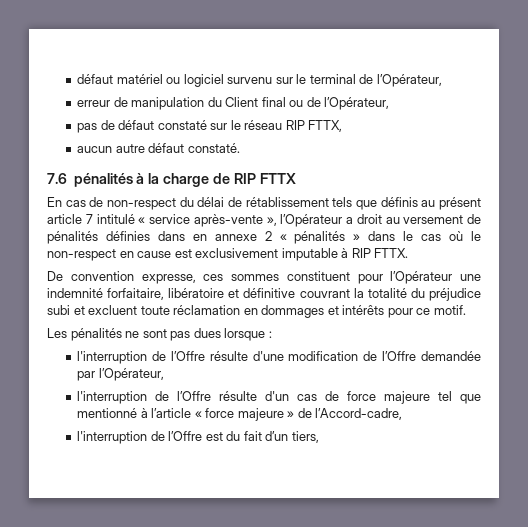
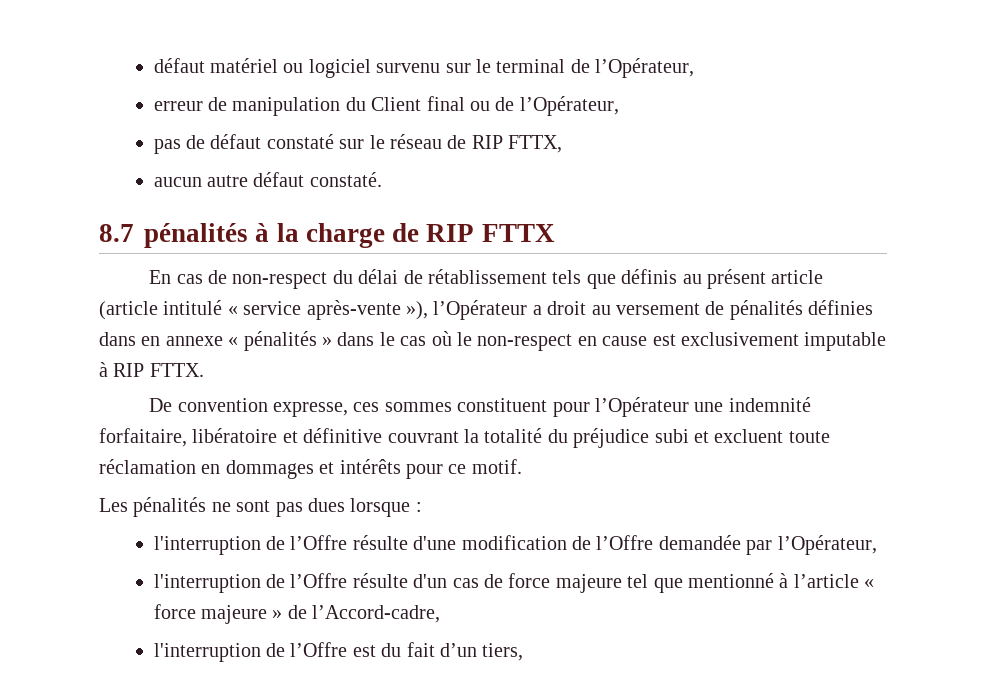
- pas de défaut constaté sur le réseau RIP FTTX,
+ pas de défaut constaté sur le réseau de RIP FTTX,
- 7.6 pénalités à la charge de RIP FTTX
+ 8.7 pénalités à la charge de RIP FTTX
- En cas de non-respect du délai de rétablissement tels que définis au présent article 7 intitulé « service après-vente », l’Opérateur a droit au versement de pénalités définies dans en annexe 2 « pénalités » dans le cas où le non-respect en cause est exclusivement imputable à RIP FTTX.
+ En cas de non-respect du délai de rétablissement tels que définis au présent article (article intitulé « service après-vente »), l’Opérateur a droit au versement de pénalités définies dans en annexe « pénalités » dans le cas où le non-respect en cause est exclusivement imputable à RIP FTTX.

